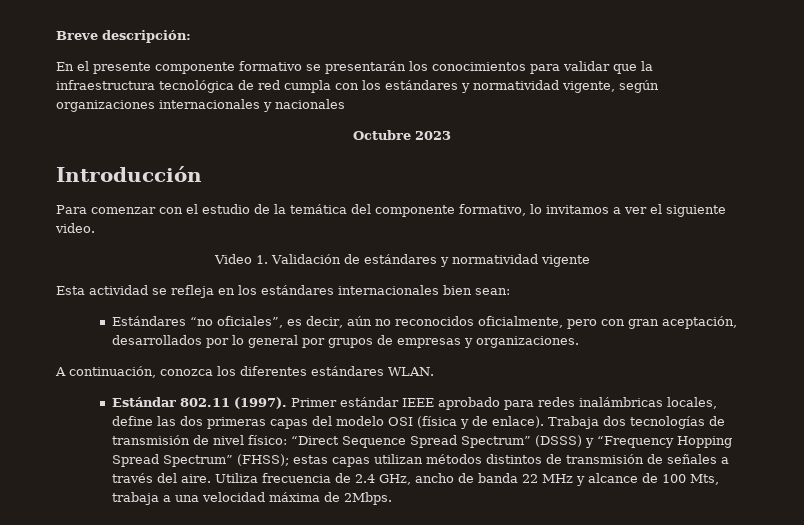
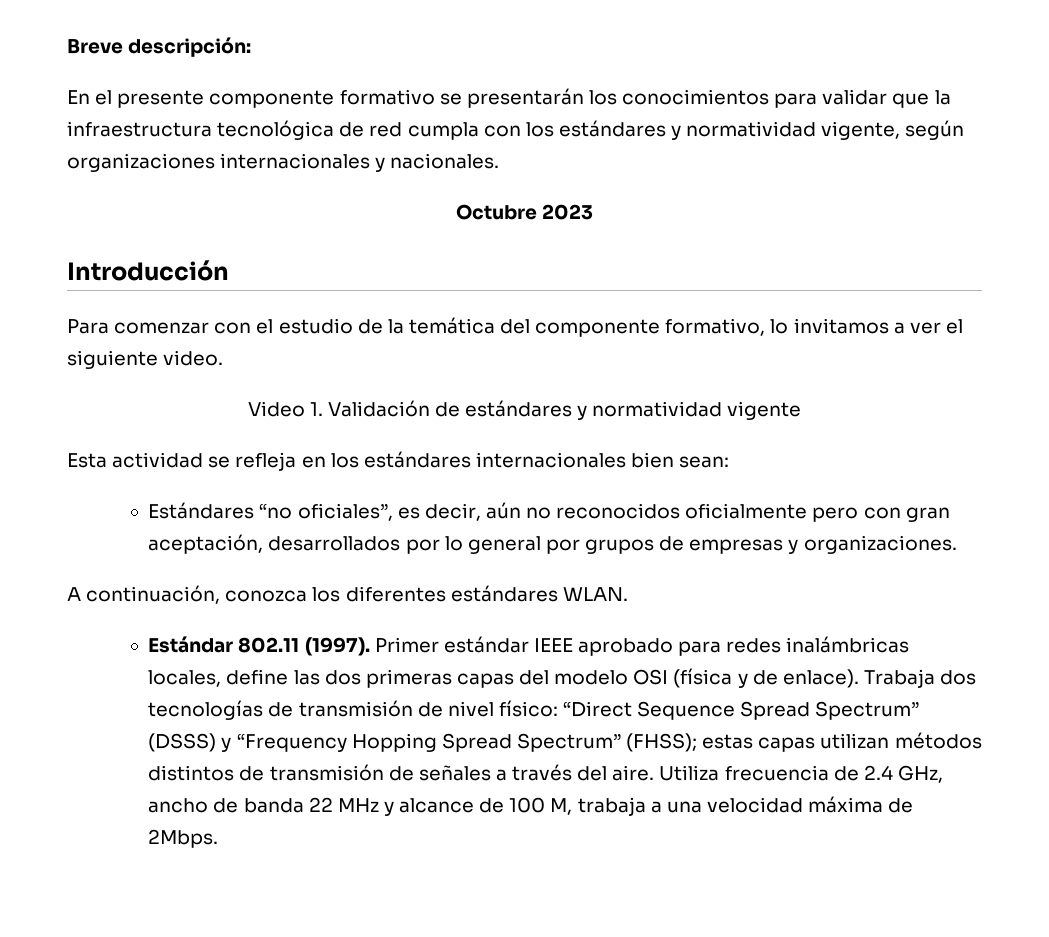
- En el presente componente formativo se presentarán los conocimientos para validar que la infraestructura tecnológica de red cumpla con los estándares y normatividad vigente, según organizaciones internacionales y nacionales
+ En el presente componente formativo se presentarán los conocimientos para validar que la infraestructura tecnológica de red cumpla con los estándares y normatividad vigente, según organizaciones internacionales y nacionales.
- Estándares “no oficiales”, es decir, aún no reconocidos oficialmente, pero con gran aceptación, desarrollados por lo general por grupos de empresas y organizaciones.
+ Estándares “no oficiales”, es decir, aún no reconocidos oficialmente pero con gran aceptación, desarrollados por lo general por grupos de empresas y organizaciones.
- Utiliza frecuencia de 2.4 GHz, ancho de banda 22 MHz y alcance de 100 Mts, trabaja a una velocidad máxima de 2Mbps.
+ Utiliza frecuencia de 2.4 GHz, ancho de banda 22 MHz y alcance de 100 M, trabaja a una velocidad máxima de 2Mbps.

